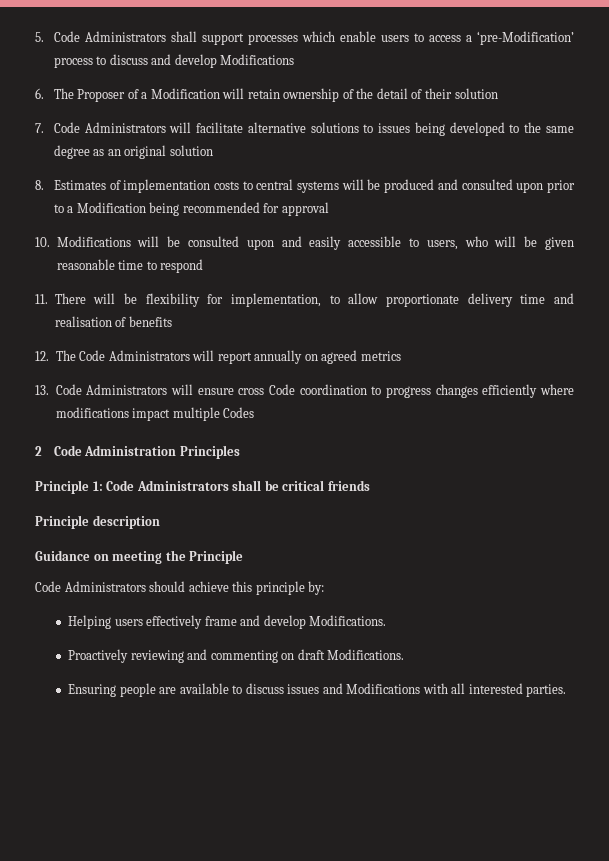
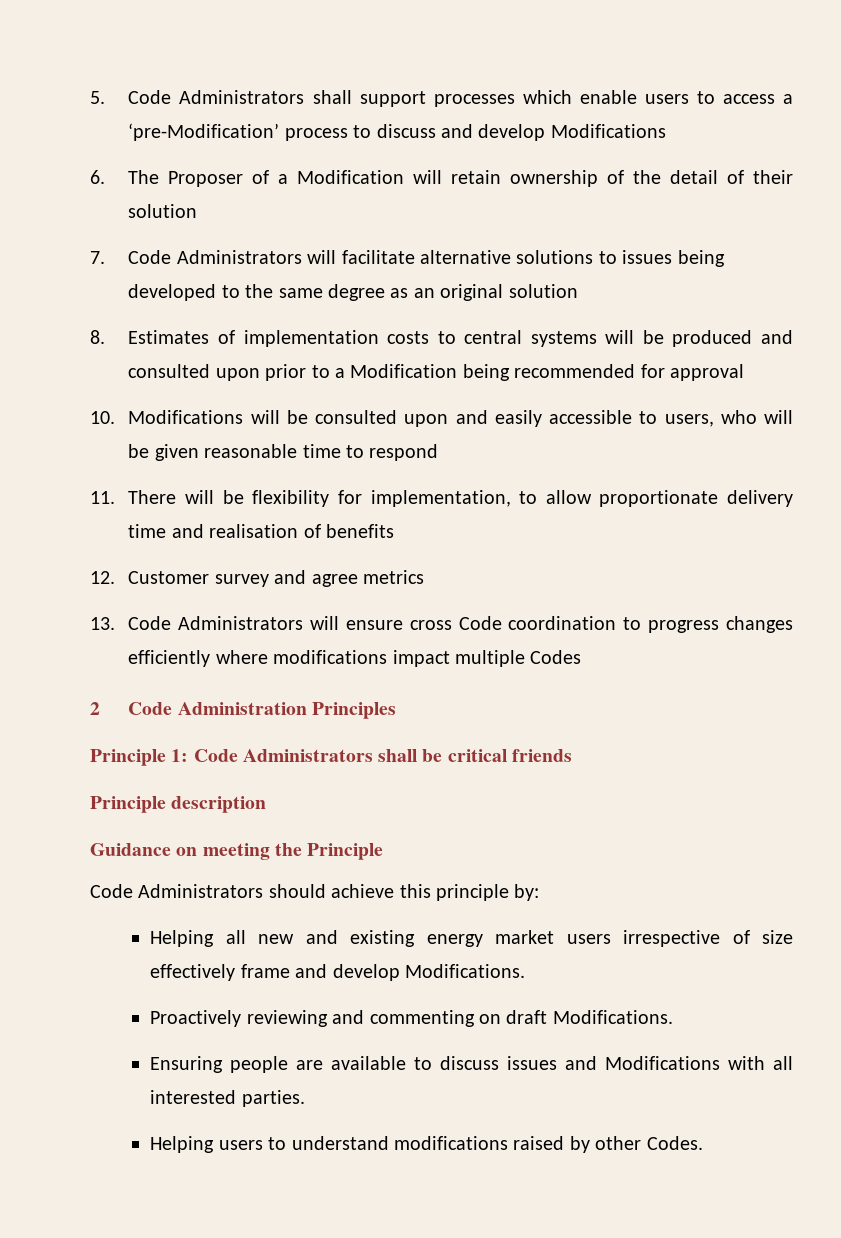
- 12. The Code Administrators will report annually on agreed metrics
+ 12. Customer survey and agree metrics
- Helping users effectively frame and develop Modifications.
+ Helping all new and existing energy market users irrespective of size effectively frame and develop Modifications.
+ Helping users to understand modifications raised by other Codes.

